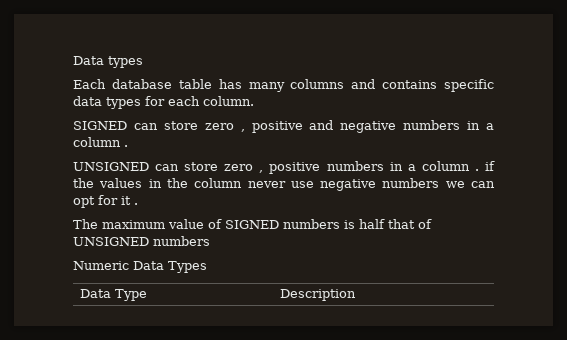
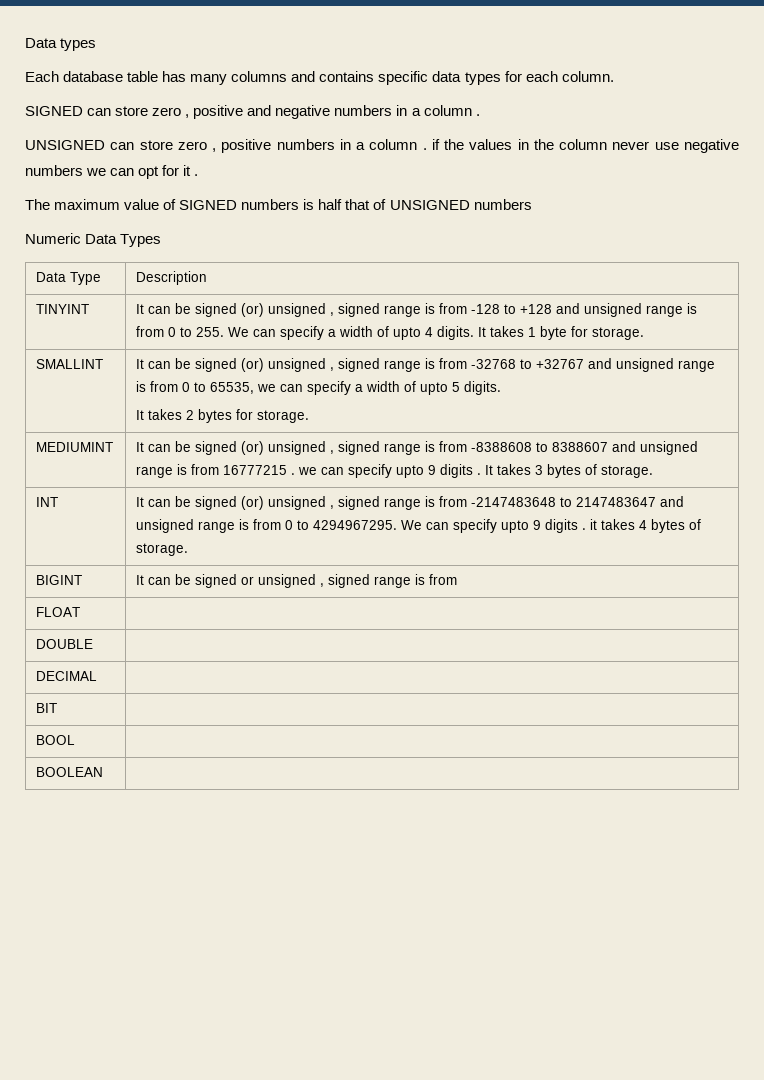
+ TINYINT | It can be signed (or) unsigned , signed range is from -128 to +128 and unsigned range is from 0 to 255. We can specify a width of upto 4 digits. It takes 1 byte for storage.
+ SMALLINT | It can be signed (or) unsigned , signed range is from -32768 to +32767 and unsigned range is from 0 to 65535, we can specify a width of upto 5 digits.
+ It takes 2 bytes for storage.
+ MEDIUMINT | It can be signed (or) unsigned , signed range is from -8388608 to 8388607 and unsigned range is from 16777215 . we can specify upto 9 digits . It takes 3 bytes of storage.
+ INT | It can be signed (or) unsigned , signed range is from -2147483648 to 2147483647 and unsigned range is from 0 to 4294967295. We can specify upto 9 digits . it takes 4 bytes of storage.
+ BIGINT | It can be signed or unsigned , signed range is from
+ FLOAT |
+ DOUBLE |
+ DECIMAL |
+ BIT |
+ BOOL |
+ BOOLEAN |

